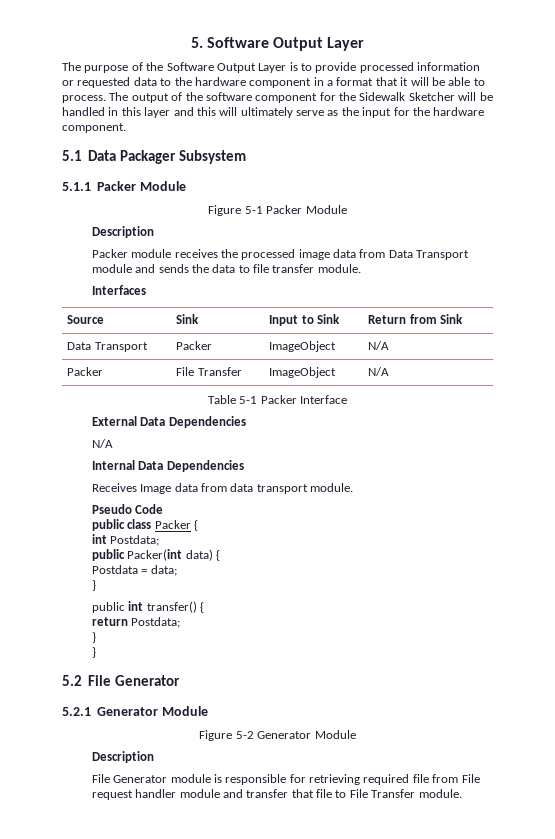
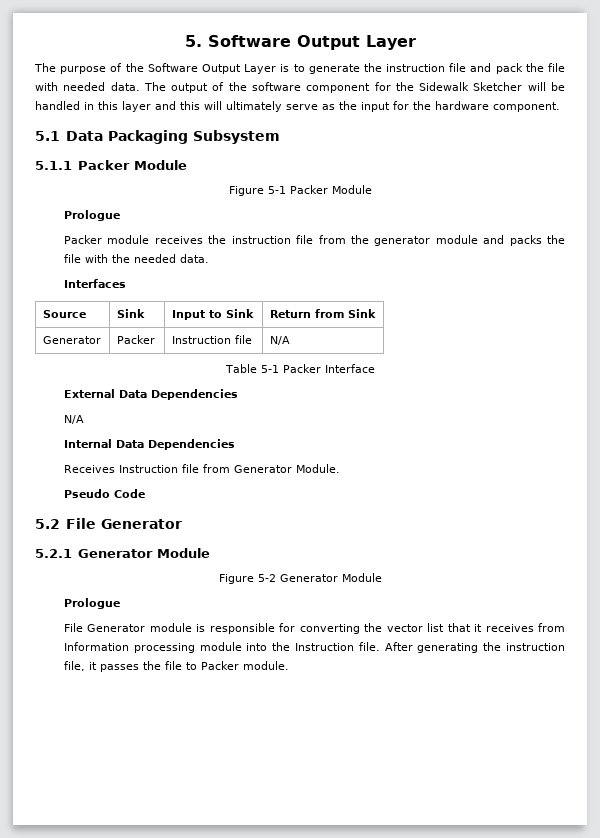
- The purpose of the Software Output Layer is to provide processed information or requested data to the hardware component in a format that it will be able to process.
+ The purpose of the Software Output Layer is to generate the instruction file and pack the file with needed data.
- 5.1 Data Packager Subsystem
+ 5.1 Data Packaging Subsystem
  Figure 5-1 Packer Module
- Description
+ Prologue
- Packer module receives the processed image data from Data Transport module and sends the data to file transfer module.
+ Packer module receives the instruction file from the generator module and packs the file with the needed data.
- Data Transport | Packer | ImageObject | N/A
- Packer | File Transfer | ImageObject | N/A
+ Generator | Packer | Instruction file | N/A
- Receives Image data from data transport module.
+ Receives Instruction file from Generator Module.
  Pseudo Code
- public class Packer {
- int Postdata;
- public Packer(int data) {
- Postdata = data;
- }
- public int transfer() {
- return Postdata;
- }
- }
  Figure 5-2 Generator Module
- Description
+ Prologue
- File Generator module is responsible for retrieving required file from File request handler module and transfer that file to File Transfer module.
+ File Generator module is responsible for converting the vector list that it receives from Information processing module into the Instruction file. After generating the instruction file, it passes the file to Packer module.

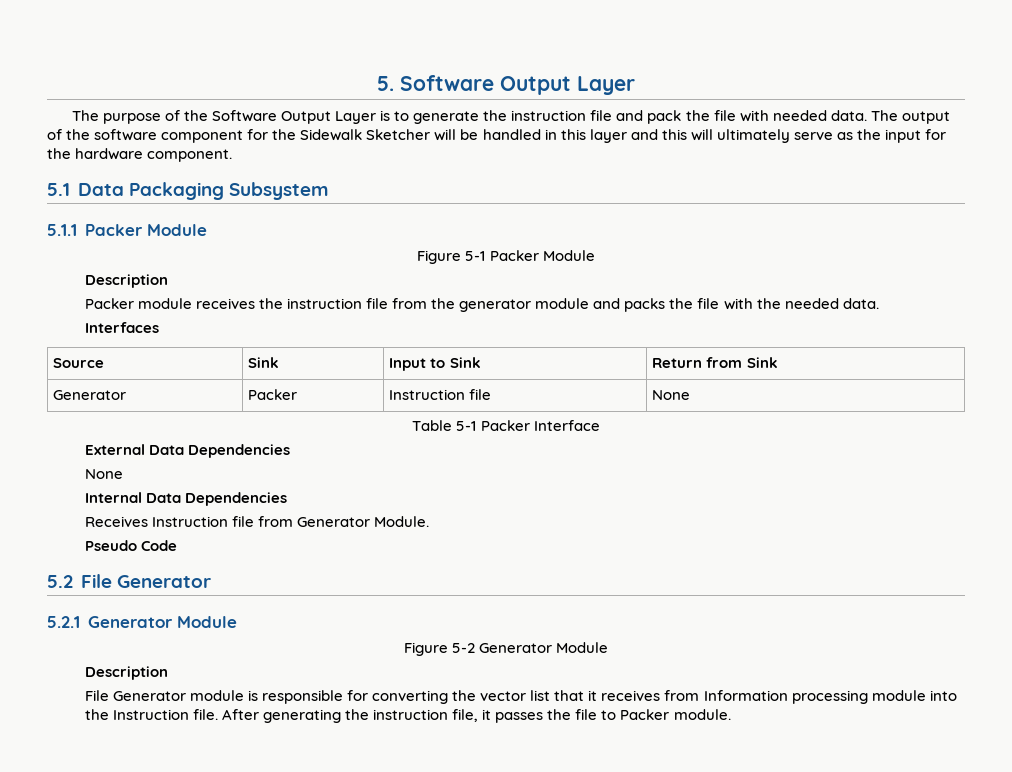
  Figure 5-1 Packer Module
- Prologue
+ Description
- Generator | Packer | Instruction file | N/A
+ Generator | Packer | Instruction file | None
  External Data Dependencies
- N/A
+ None
  Figure 5-2 Generator Module
- Prologue
+ Description

